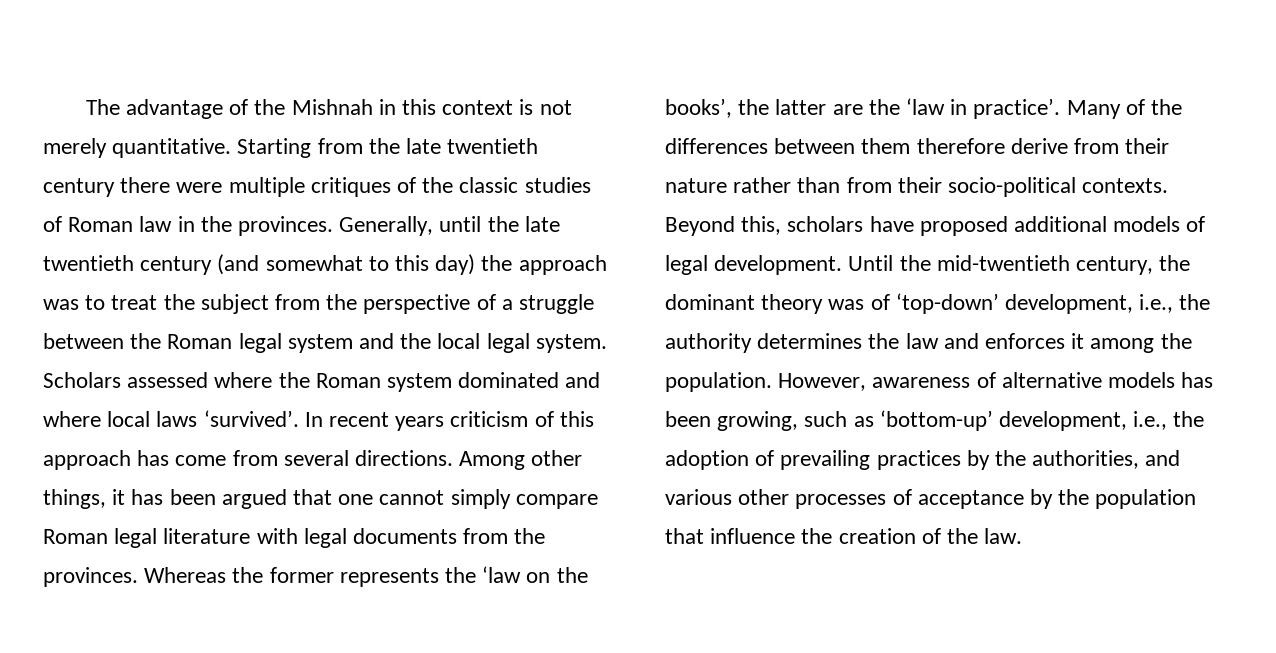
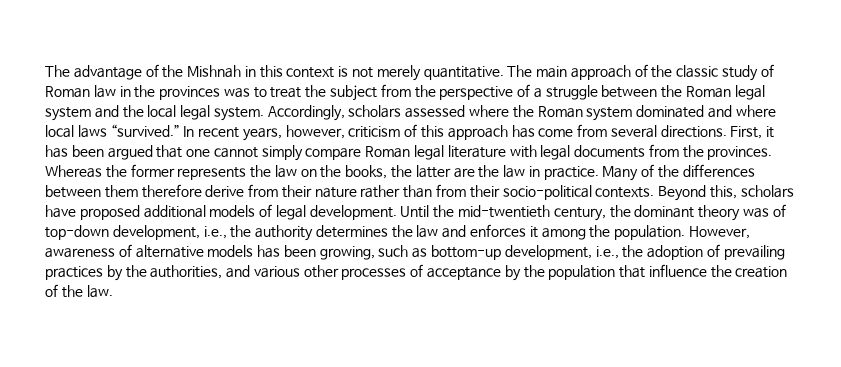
- Starting from the late twentieth century there were multiple critiques of the classic studies of Roman law in the provinces. Generally, until the late twentieth century (and somewhat to this day) the approach was to treat the subject from the perspective of a struggle between the Roman legal system and the local legal system.
+ The main approach of the classic study of Roman law in the provinces was to treat the subject from the perspective of a struggle between the Roman legal system and the local legal system.
- Scholars assessed where the Roman system dominated and where local laws ‘survived’.
+ Accordingly, scholars assessed where the Roman system dominated and where local laws “survived.”
- In recent years criticism of this approach has come from several directions.
+ In recent years, however, criticism of this approach has come from several directions.
- Among other things, it has been argued that one cannot simply compare Roman legal literature with legal documents from the provinces.
+ First, it has been argued that one cannot simply compare Roman legal literature with legal documents from the provinces.
- Whereas the former represents the ‘law on the books’, the latter are the ‘law in practice’.
+ Whereas the former represents the law on the books, the latter are the law in practice.
- Until the mid-twentieth century, the dominant theory was of ‘top-down’ development, i.e., the authority determines the law and enforces it among the population.
+ Until the mid-twentieth century, the dominant theory was of top-down development, i.e., the authority determines the law and enforces it among the population.
- However, awareness of alternative models has been growing, such as ‘bottom-up’ development, i.e., the adoption of prevailing practices by the authorities, and various other processes of acceptance by the population that influence the creation of the law.
+ However, awareness of alternative models has been growing, such as bottom-up development, i.e., the adoption of prevailing practices by the authorities, and various other processes of acceptance by the population that influence the creation of the law.

